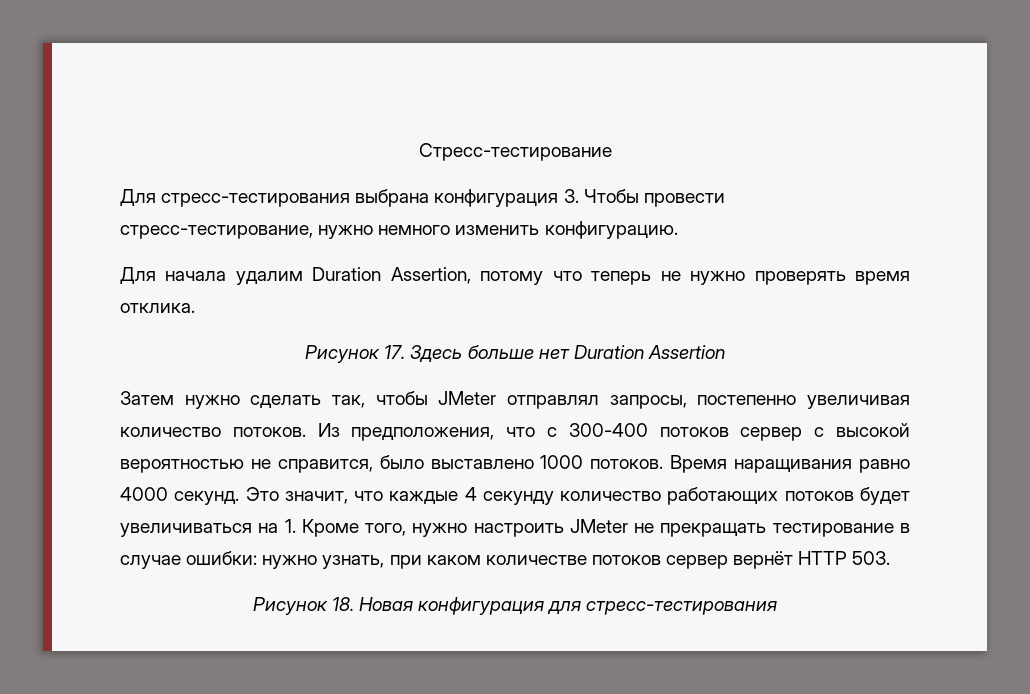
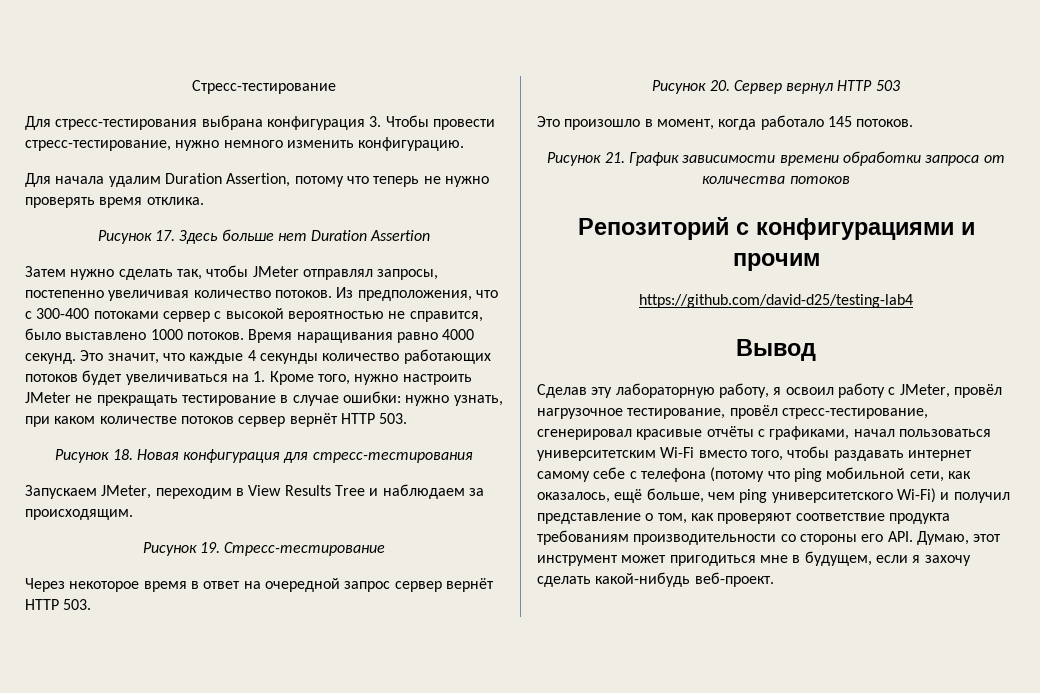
- Из предположения, что с 300-400 потоков сервер с высокой вероятностью не справится, было выставлено 1000 потоков.
+ Из предположения, что с 300-400 потоками сервер с высокой вероятностью не справится, было выставлено 1000 потоков.
- Это значит, что каждые 4 секунду количество работающих потоков будет увеличиваться на 1. Кроме того, нужно настроить JMeter не прекращать тестирование в случае ошибки: нужно узнать, при каком количестве потоков сервер вернёт HTTP 503.
+ Это значит, что каждые 4 секунды количество работающих потоков будет увеличиваться на 1. Кроме того, нужно настроить JMeter не прекращать тестирование в случае ошибки: нужно узнать, при каком количестве потоков сервер вернёт HTTP 503.
+ Запускаем JMeter, переходим в View Results Tree и наблюдаем за происходящим.
+ Рисунок 19. Стресс-тестирование
+ Через некоторое время в ответ на очередной запрос сервер вернёт HTTP 503.
+ Рисунок 20. Сервер вернул HTTP 503
+ Это произошло в момент, когда работало 145 потоков.
+ Рисунок 21. График зависимости времени обработки запроса от количества потоков
+ Репозиторий с конфигурациями и прочим
+ https://github.com/david-d25/testing-lab4
+ Вывод
+ Сделав эту лабораторную работу, я освоил работу с JMeter, провёл нагрузочное тестирование, провёл стресс-тестирование, сгенерировал красивые отчёты с графиками, начал пользоваться университетским Wi-Fi вместо того, чтобы раздавать интернет самому себе с телефона (потому что ping мобильной сети, как оказалось, ещё больше, чем ping университетского Wi-Fi) и получил представление о том, как проверяют соответствие продукта требованиям производительности со стороны его API. Думаю, этот инструмент может пригодиться мне в будущем, если я захочу сделать какой-нибудь веб-проект.

